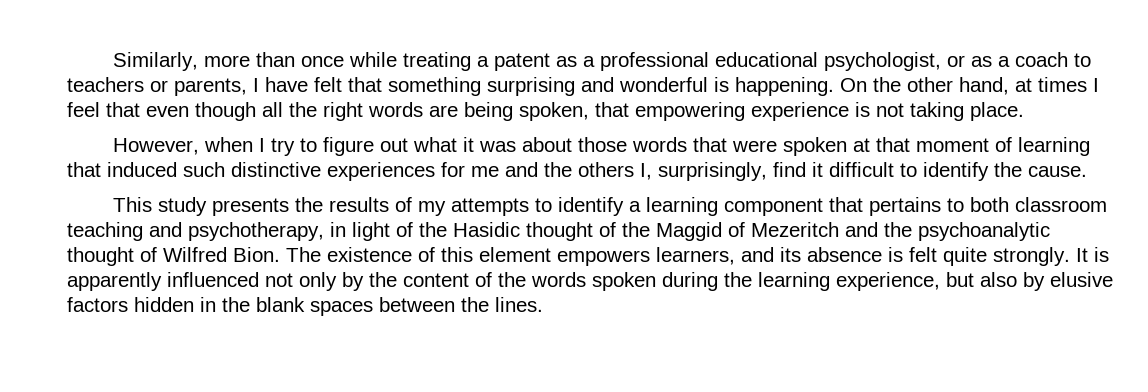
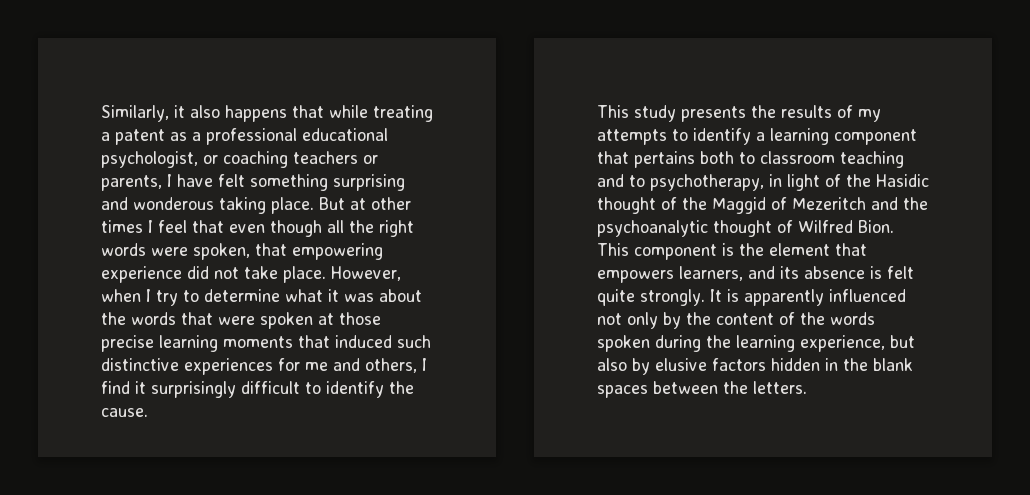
- Similarly, more than once while treating a patent as a professional educational psychologist, or as a coach to teachers or parents, I have felt that something surprising and wonderful is happening. On the other hand, at times I feel that even though all the right words are being spoken, that empowering experience is not taking place.
- However, when I try to figure out what it was about those words that were spoken at that moment of learning that induced such distinctive experiences for me and the others I, surprisingly, find it difficult to identify the cause.
+ Similarly, it also happens that while treating a patent as a professional educational psychologist, or coaching teachers or parents, I have felt something surprising and wonderous taking place. But at other times I feel that even though all the right words were spoken, that empowering experience did not take place. However, when I try to determine what it was about the words that were spoken at those precise learning moments that induced such distinctive experiences for me and others, I find it surprisingly difficult to identify the cause.
- This study presents the results of my attempts to identify a learning component that pertains to both classroom teaching and psychotherapy, in light of the Hasidic thought of the Maggid of Mezeritch and the psychoanalytic thought of Wilfred Bion.
+ This study presents the results of my attempts to identify a learning component that pertains both to classroom teaching and to psychotherapy, in light of the Hasidic thought of the Maggid of Mezeritch and the psychoanalytic thought of Wilfred Bion.
- The existence of this element empowers learners, and its absence is felt quite strongly.
+ This component is the element that empowers learners, and its absence is felt quite strongly.
- It is apparently influenced not only by the content of the words spoken during the learning experience, but also by elusive factors hidden in the blank spaces between the lines.
+ It is apparently influenced not only by the content of the words spoken during the learning experience, but also by elusive factors hidden in the blank spaces between the letters.

